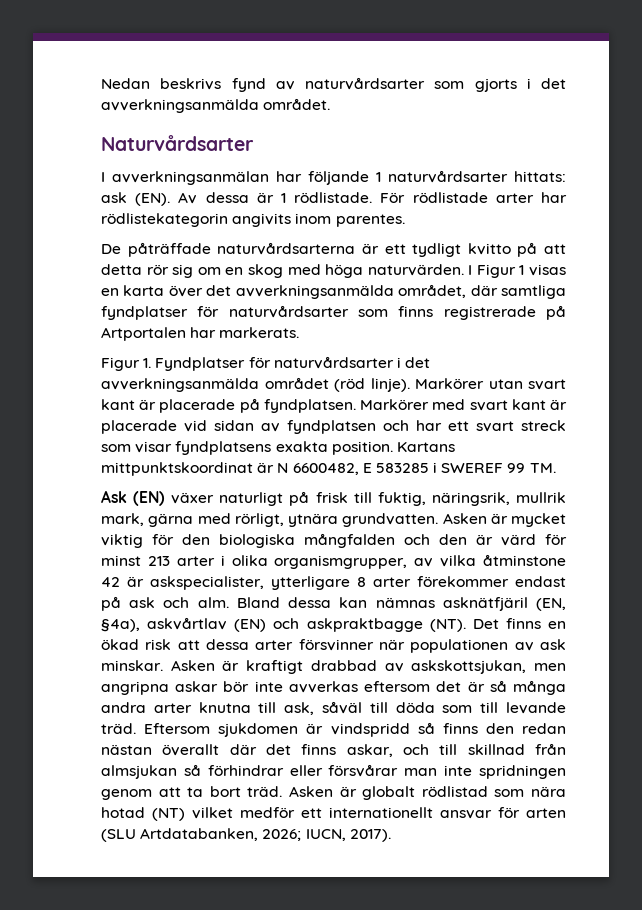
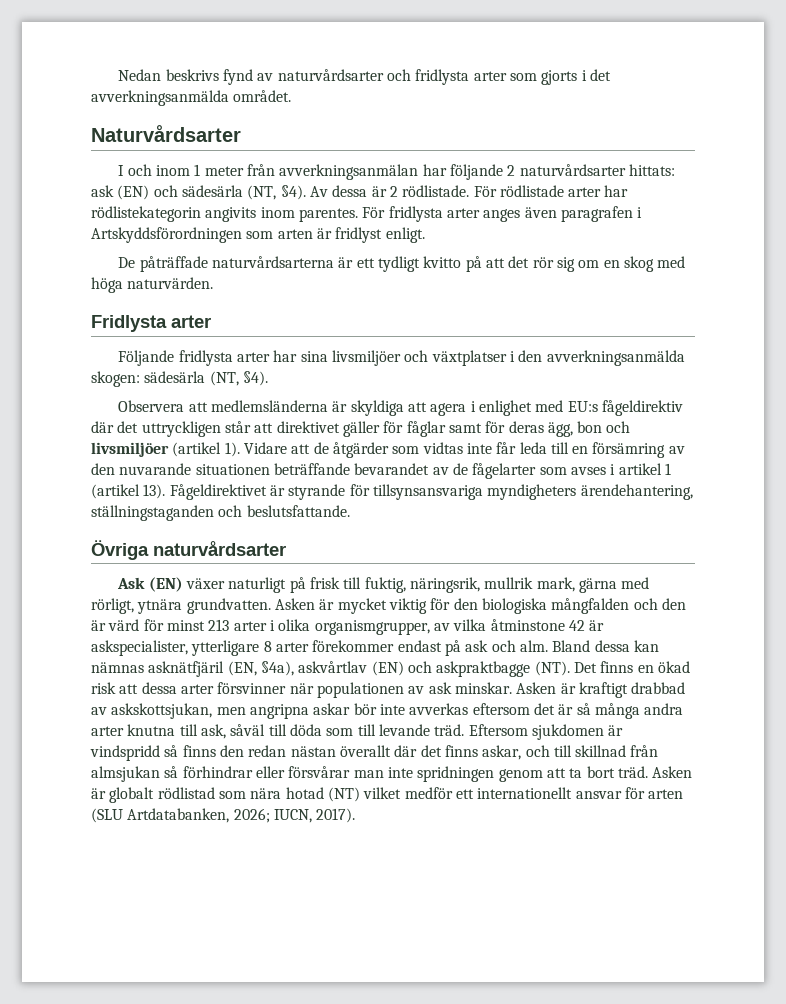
- Nedan beskrivs fynd av naturvårdsarter som gjorts i det avverkningsanmälda området.
+ Nedan beskrivs fynd av naturvårdsarter och fridlysta arter som gjorts i det avverkningsanmälda området.
- I avverkningsanmälan har följande 1 naturvårdsarter hittats: ask (EN). Av dessa är 1 rödlistade.
+ I och inom 1 meter från avverkningsanmälan har följande 2 naturvårdsarter hittats: ask (EN) och sädesärla (NT, §4). Av dessa är 2 rödlistade.
+ För fridlysta arter anges även paragrafen i Artskyddsförordningen som arten är fridlyst enligt.
- De påträffade naturvårdsarterna är ett tydligt kvitto på att detta rör sig om en skog med höga naturvärden. I Figur 1 visas en karta över det avverkningsanmälda området, där samtliga fyndplatser för naturvårdsarter som finns registrerade på Artportalen har markerats.
- Figur 1. Fyndplatser för naturvårdsarter i det avverkningsanmälda området (röd linje). Markörer utan svart kant är placerade på fyndplatsen. Markörer med svart kant är placerade vid sidan av fyndplatsen och har ett svart streck som visar fyndplatsens exakta position. Kartans mittpunktskoordinat är N 6600482, E 583285 i SWEREF 99 TM.
+ De påträffade naturvårdsarterna är ett tydligt kvitto på att det rör sig om en skog med höga naturvärden.
+ Fridlysta arter
+ Följande fridlysta arter har sina livsmiljöer och växtplatser i den avverkningsanmälda skogen: sädesärla (NT, §4).
+ Observera att medlemsländerna är skyldiga att agera i enlighet med EU:s fågeldirektiv där det uttryckligen står att direktivet gäller för fåglar samt för deras ägg, bon och livsmiljöer (artikel 1). Vidare att de åtgärder som vidtas inte får leda till en försämring av den nuvarande situationen beträffande bevarandet av de fågelarter som avses i artikel 1 (artikel 13). Fågeldirektivet är styrande för tillsynsansvariga myndigheters ärendehantering, ställningstaganden och beslutsfattande.
+ Övriga naturvårdsarter

